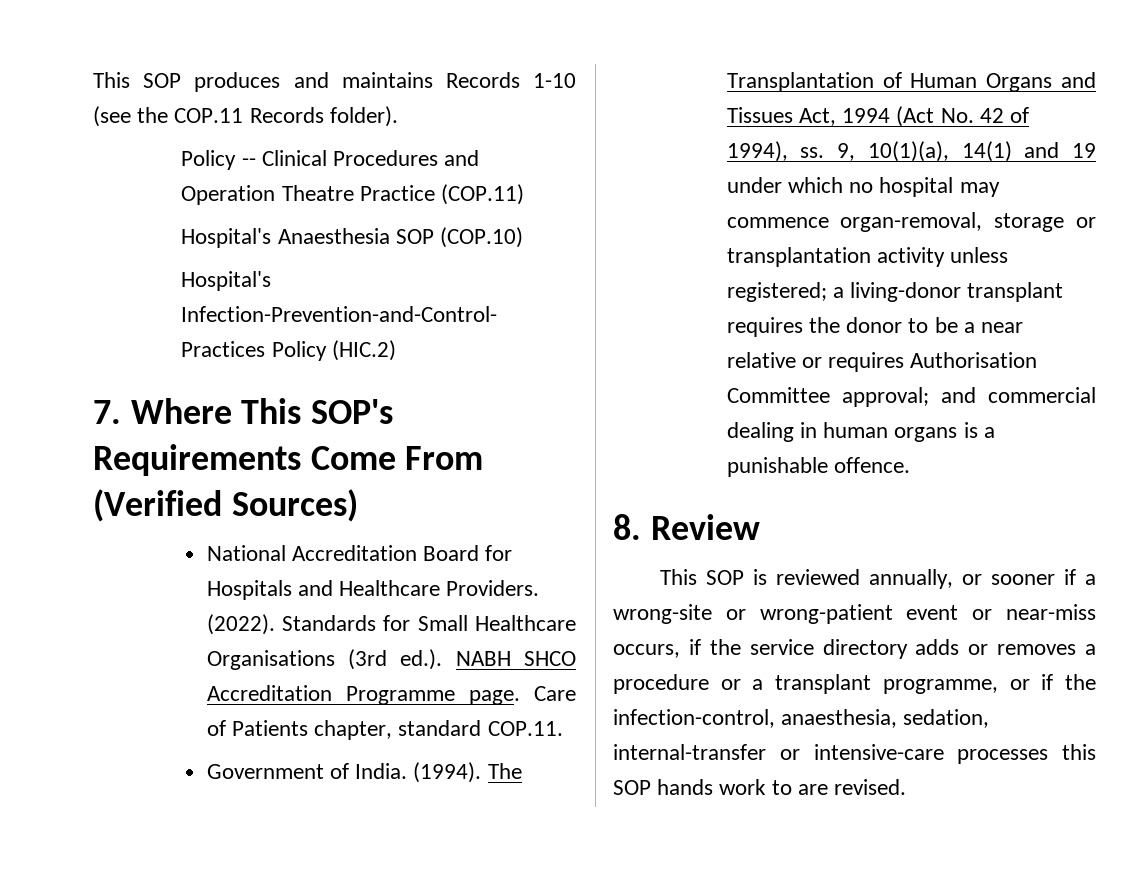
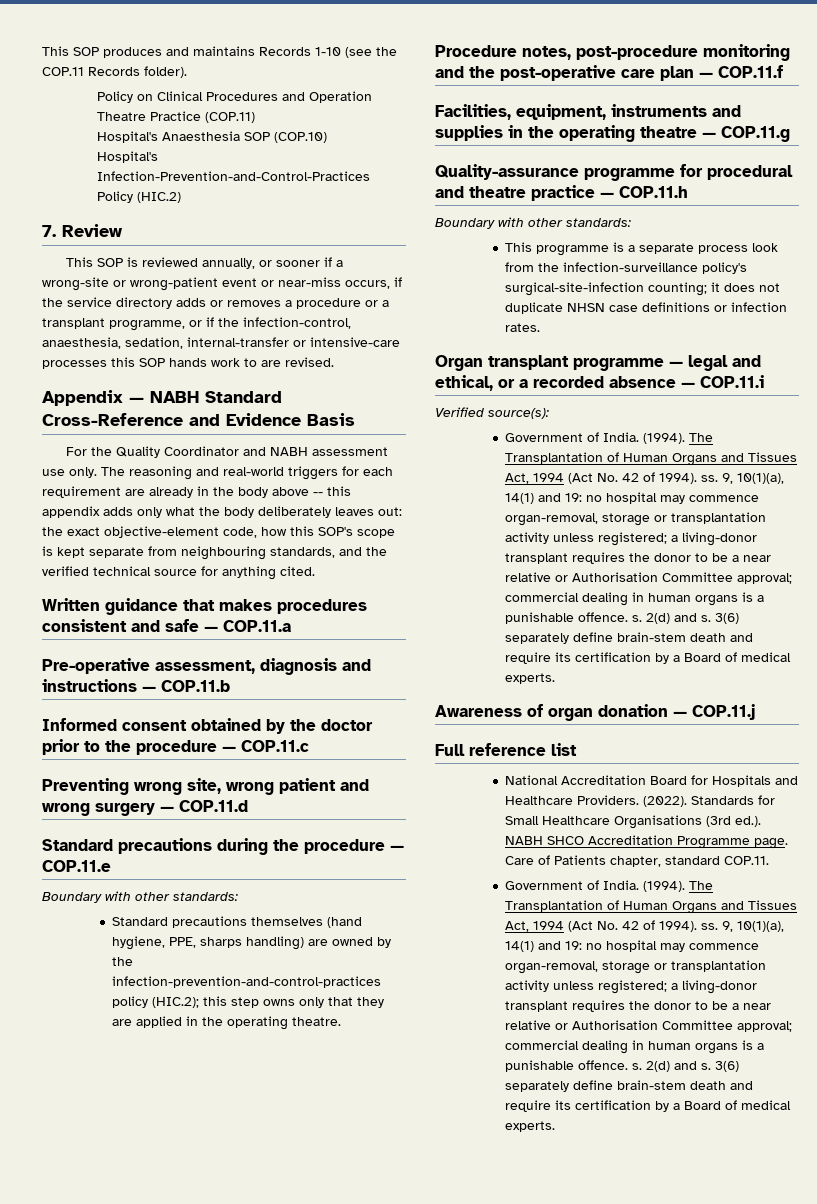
- Policy -- Clinical Procedures and Operation Theatre Practice (COP.11)
+ Policy on Clinical Procedures and Operation Theatre Practice (COP.11)
- 7. Where This SOP's Requirements Come From (Verified Sources)
- National Accreditation Board for Hospitals and Healthcare Providers. (2022). Standards for Small Healthcare Organisations (3rd ed.). NABH SHCO Accreditation Programme page. Care of Patients chapter, standard COP.11.
- Government of India. (1994). The Transplantation of Human Organs and Tissues Act, 1994 (Act No. 42 of 1994), ss. 9, 10(1)(a), 14(1) and 19 under which no hospital may commence organ-removal, storage or transplantation activity unless registered; a living-donor transplant requires the donor to be a near relative or requires Authorisation Committee approval; and commercial dealing in human organs is a punishable offence.
- 8. Review
+ 7. Review
+ Appendix — NABH Standard Cross-Reference and Evidence Basis
+ For the Quality Coordinator and NABH assessment use only. The reasoning and real-world triggers for each requirement are already in the body above -- this appendix adds only what the body deliberately leaves out: the exact objective-element code, how this SOP's scope is kept separate from neighbouring standards, and the verified technical source for anything cited.
+ Written guidance that makes procedures consistent and safe — COP.11.a
+ Pre-operative assessment, diagnosis and instructions — COP.11.b
+ Informed consent obtained by the doctor prior to the procedure — COP.11.c
+ Preventing wrong site, wrong patient and wrong surgery — COP.11.d
+ Standard precautions during the procedure — COP.11.e
+ Boundary with other standards:
+ Standard precautions themselves (hand hygiene, PPE, sharps handling) are owned by the infection-prevention-and-control-practices policy (HIC.2); this step owns only that they are applied in the operating theatre.
+ Procedure notes, post-procedure monitoring and the post-operative care plan — COP.11.f
+ Facilities, equipment, instruments and supplies in the operating theatre — COP.11.g
+ Quality-assurance programme for procedural and theatre practice — COP.11.h
+ Boundary with other standards:
+ This programme is a separate process look from the infection-surveillance policy's surgical-site-infection counting; it does not duplicate NHSN case definitions or infection rates.
+ Organ transplant programme — legal and ethical, or a recorded absence — COP.11.i
+ Verified source(s):
+ Government of India. (1994). The Transplantation of Human Organs and Tissues Act, 1994 (Act No. 42 of 1994). ss. 9, 10(1)(a), 14(1) and 19: no hospital may commence organ-removal, storage or transplantation activity unless registered; a living-donor transplant requires the donor to be a near relative or Authorisation Committee approval; commercial dealing in human organs is a punishable offence. s. 2(d) and s. 3(6) separately define brain-stem death and require its certification by a Board of medical experts.
+ Awareness of organ donation — COP.11.j
+ Full reference list
+ National Accreditation Board for Hospitals and Healthcare Providers. (2022). Standards for Small Healthcare Organisations (3rd ed.). NABH SHCO Accreditation Programme page. Care of Patients chapter, standard COP.11.
+ Government of India. (1994). The Transplantation of Human Organs and Tissues Act, 1994 (Act No. 42 of 1994). ss. 9, 10(1)(a), 14(1) and 19: no hospital may commence organ-removal, storage or transplantation activity unless registered; a living-donor transplant requires the donor to be a near relative or Authorisation Committee approval; commercial dealing in human organs is a punishable offence. s. 2(d) and s. 3(6) separately define brain-stem death and require its certification by a Board of medical experts.

